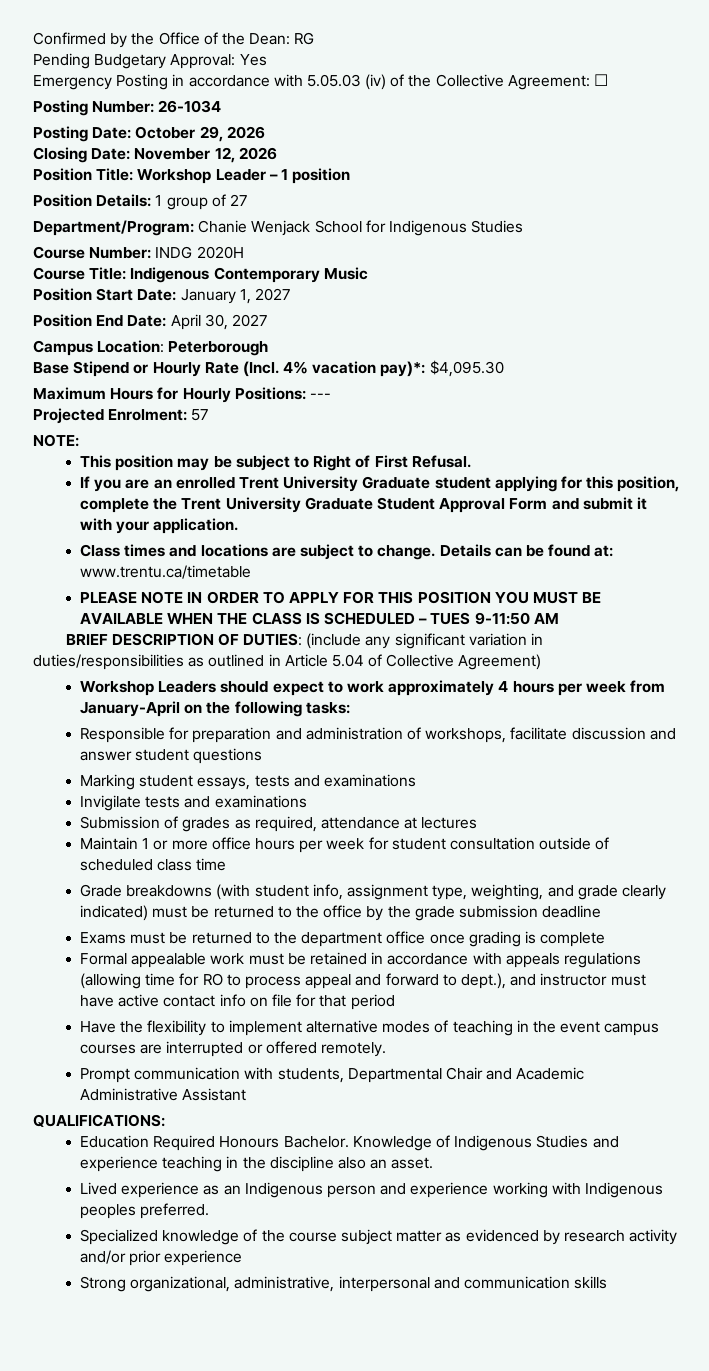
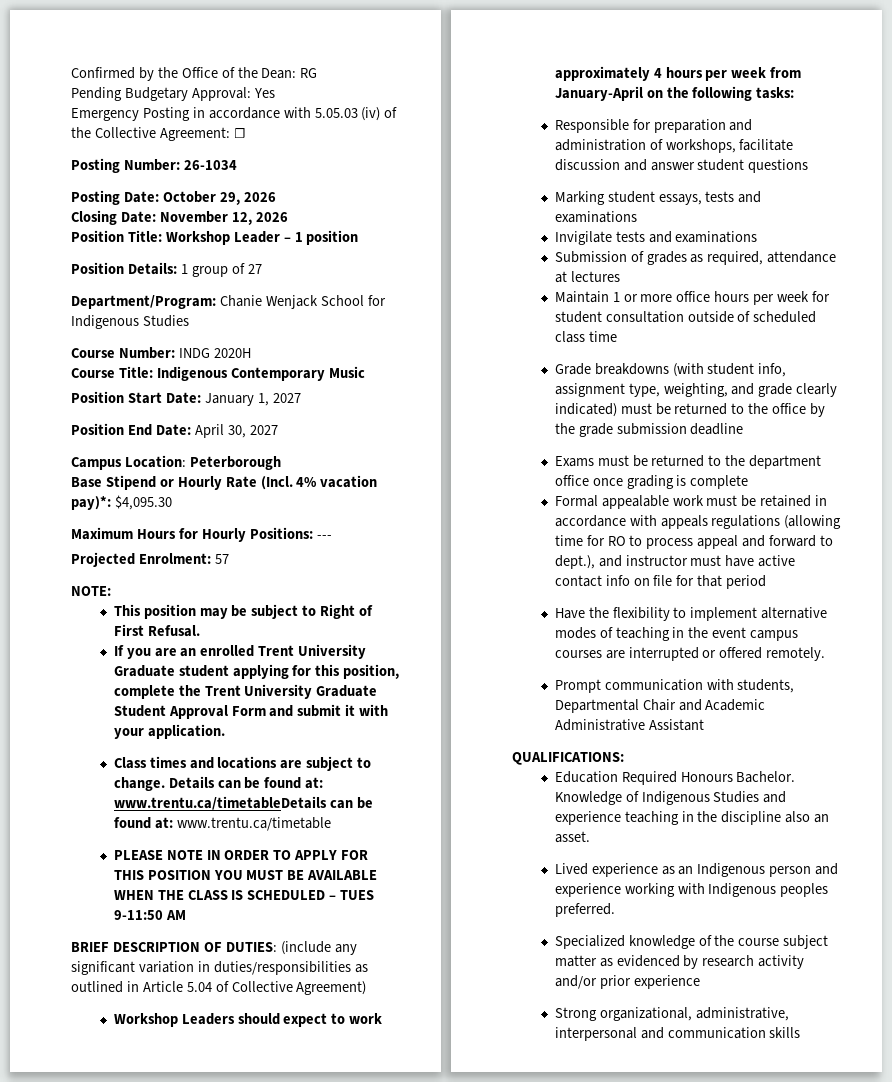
- Details can be found at: www.trentu.ca/timetable
+ Details can be found at: www.trentu.ca/timetableDetails can be found at: www.trentu.ca/timetable

